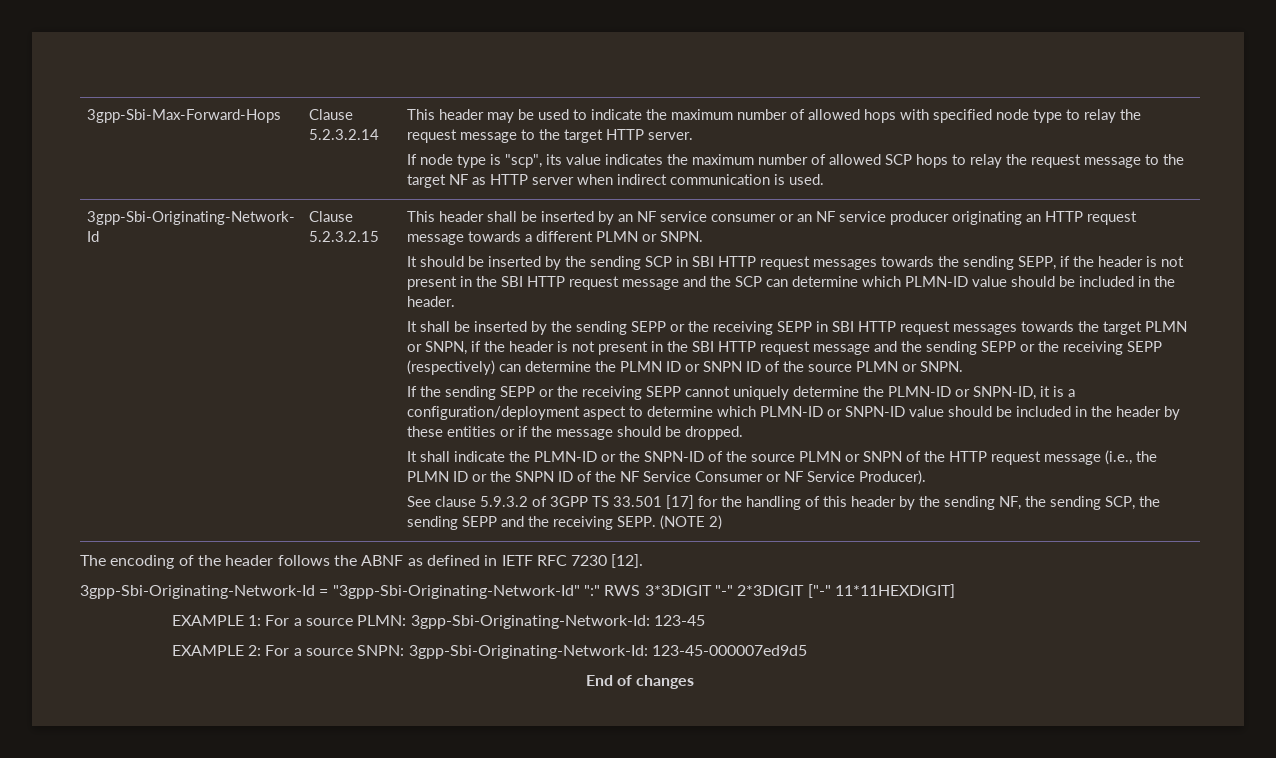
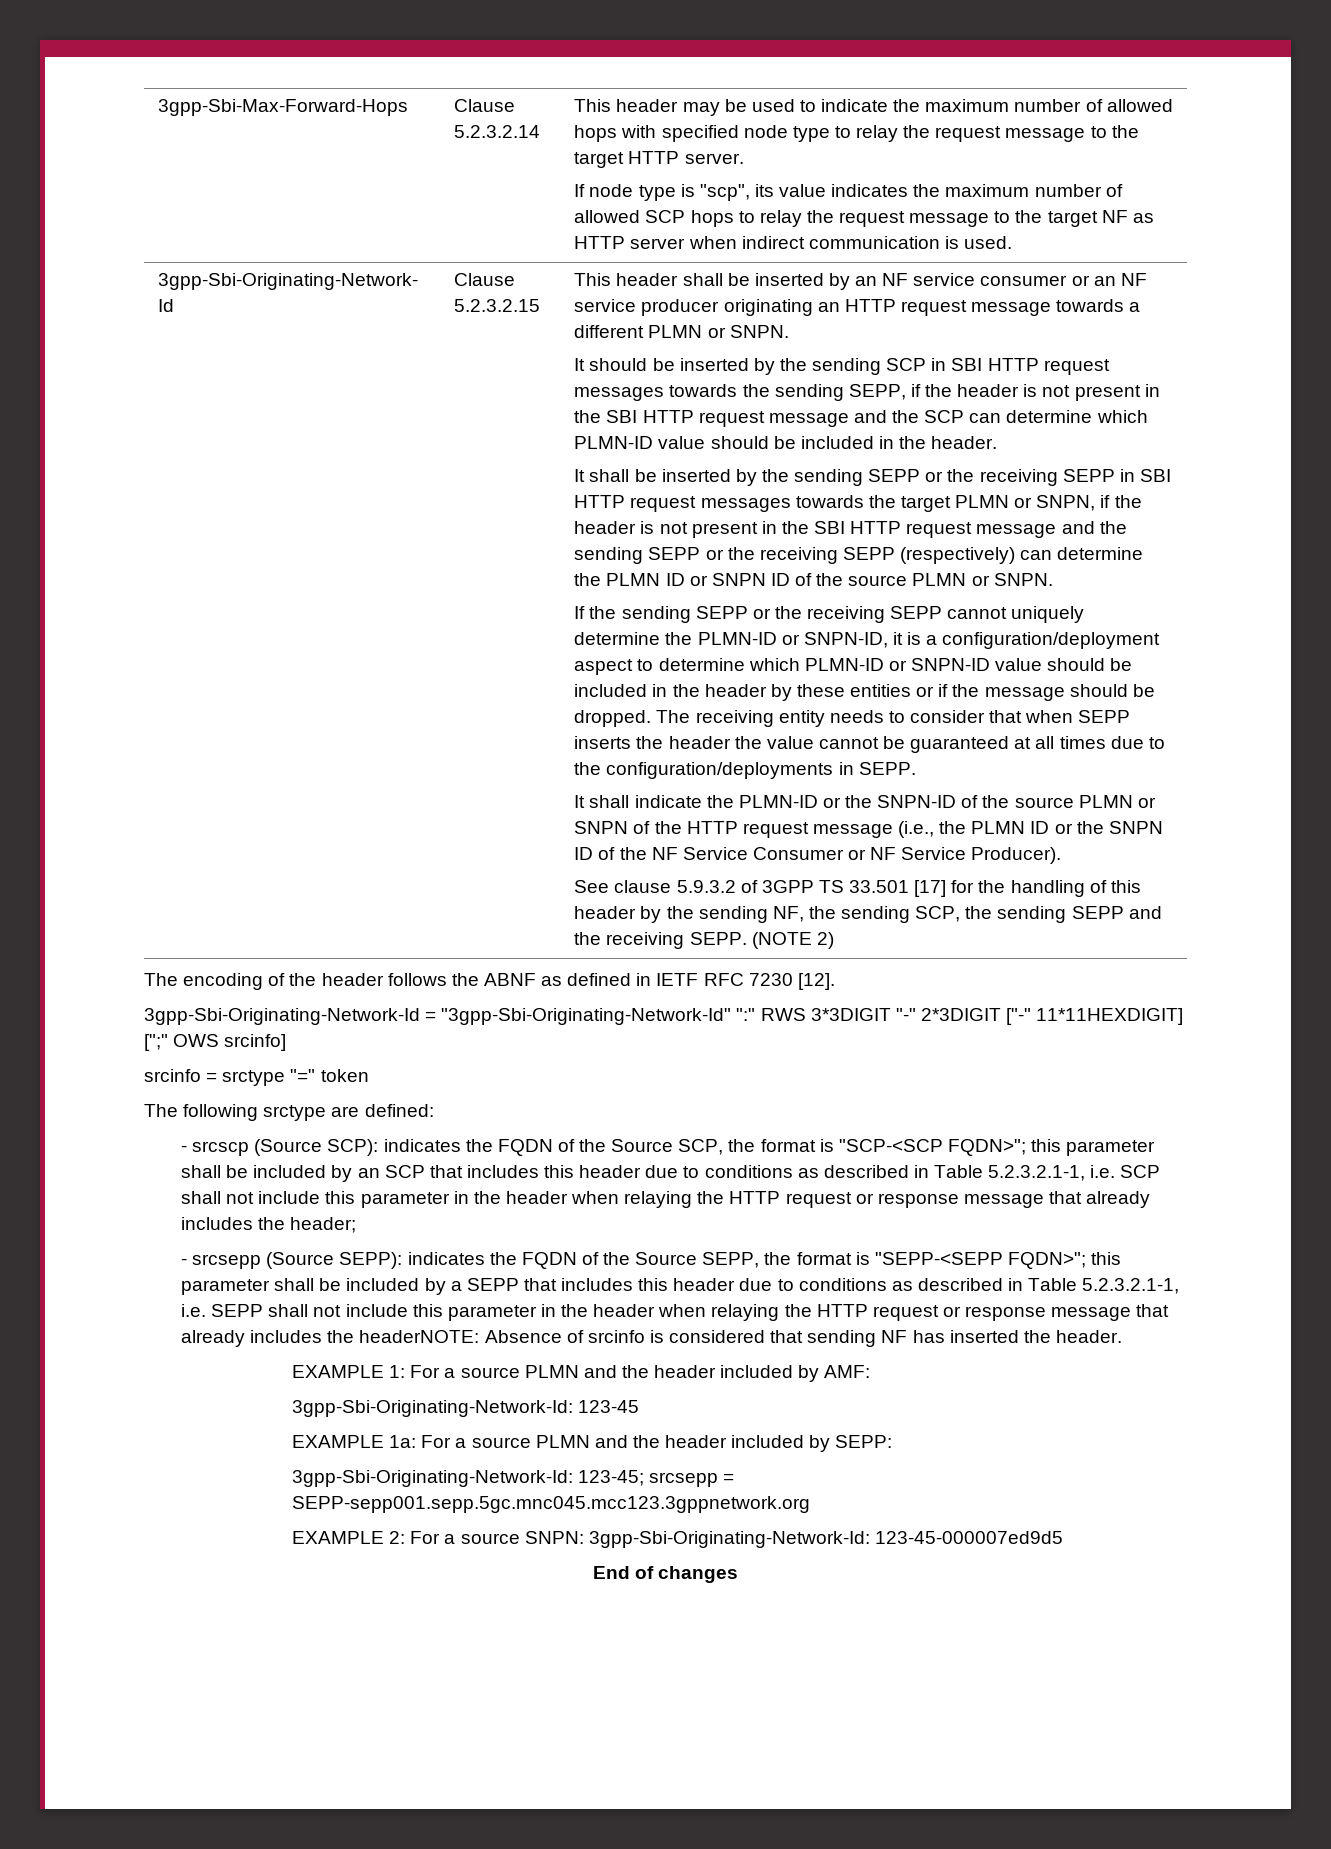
+ The receiving entity needs to consider that when SEPP inserts the header the value cannot be guaranteed at all times due to the configuration/deployments in SEPP.
- 3gpp-Sbi-Originating-Network-Id = "3gpp-Sbi-Originating-Network-Id" ":" RWS 3*3DIGIT "-" 2*3DIGIT ["-" 11*11HEXDIGIT]
+ 3gpp-Sbi-Originating-Network-Id = "3gpp-Sbi-Originating-Network-Id" ":" RWS 3*3DIGIT "-" 2*3DIGIT ["-" 11*11HEXDIGIT] [";" OWS srcinfo]
+ srcinfo = srctype "=" token
+ The following srctype are defined:
+ - srcscp (Source SCP): indicates the FQDN of the Source SCP, the format is "SCP-<SCP FQDN>"; this parameter shall be included by an SCP that includes this header due to conditions as described in Table 5.2.3.2.1-1, i.e. SCP shall not include this parameter in the header when relaying the HTTP request or response message that already includes the header;
+ - srcsepp (Source SEPP): indicates the FQDN of the Source SEPP, the format is "SEPP-<SEPP FQDN>"; this parameter shall be included by a SEPP that includes this header due to conditions as described in Table 5.2.3.2.1-1, i.e. SEPP shall not include this parameter in the header when relaying the HTTP request or response message that already includes the headerNOTE: Absence of srcinfo is considered that sending NF has inserted the header.
- EXAMPLE 1: For a source PLMN: 3gpp-Sbi-Originating-Network-Id: 123-45
+ EXAMPLE 1: For a source PLMN and the header included by AMF:
+ 3gpp-Sbi-Originating-Network-Id: 123-45
+ EXAMPLE 1a: For a source PLMN and the header included by SEPP:
+ 3gpp-Sbi-Originating-Network-Id: 123-45; srcsepp = SEPP-sepp001.sepp.5gc.mnc045.mcc123.3gppnetwork.org

